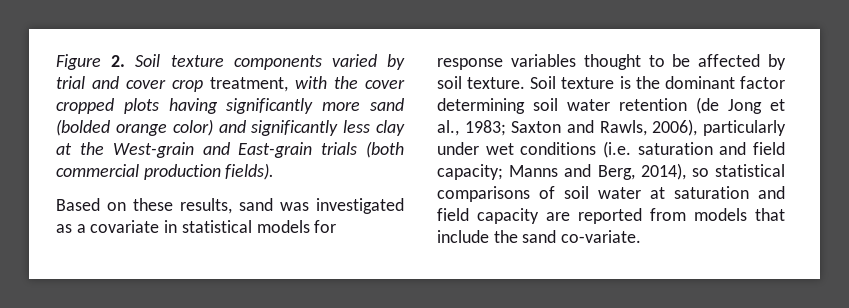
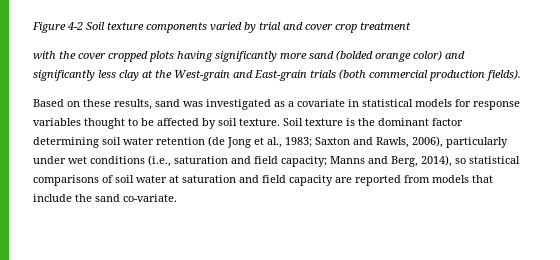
- Figure 2. Soil texture components varied by trial and cover crop treatment, with the cover cropped plots having significantly more sand (bolded orange color) and significantly less clay at the West-grain and East-grain trials (both commercial production fields).
+ Figure 4-2 Soil texture components varied by trial and cover crop treatment
+ with the cover cropped plots having significantly more sand (bolded orange color) and significantly less clay at the West-grain and East-grain trials (both commercial production fields).
- Soil texture is the dominant factor determining soil water retention (de Jong et al., 1983; Saxton and Rawls, 2006), particularly under wet conditions (i.e. saturation and field capacity; Manns and Berg, 2014), so statistical comparisons of soil water at saturation and field capacity are reported from models that include the sand co-variate.
+ Soil texture is the dominant factor determining soil water retention (de Jong et al., 1983; Saxton and Rawls, 2006), particularly under wet conditions (i.e., saturation and field capacity; Manns and Berg, 2014), so statistical comparisons of soil water at saturation and field capacity are reported from models that include the sand co-variate.

